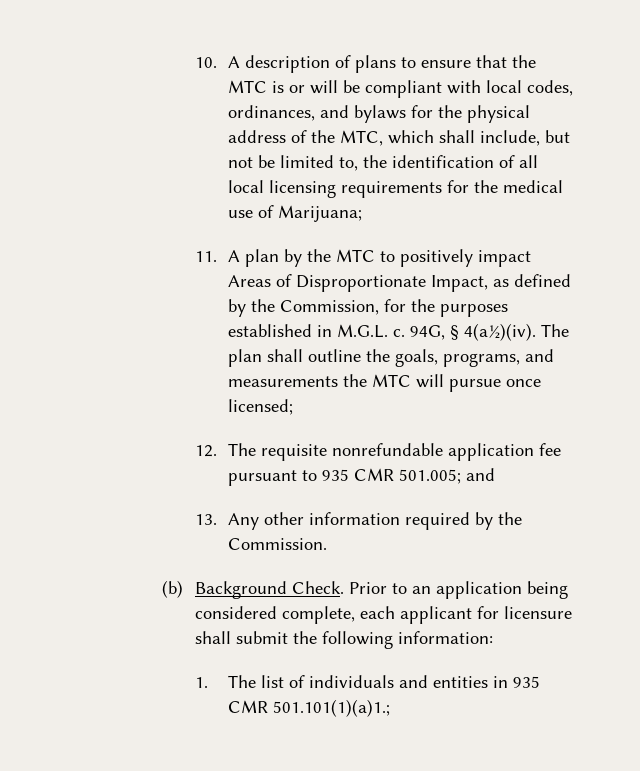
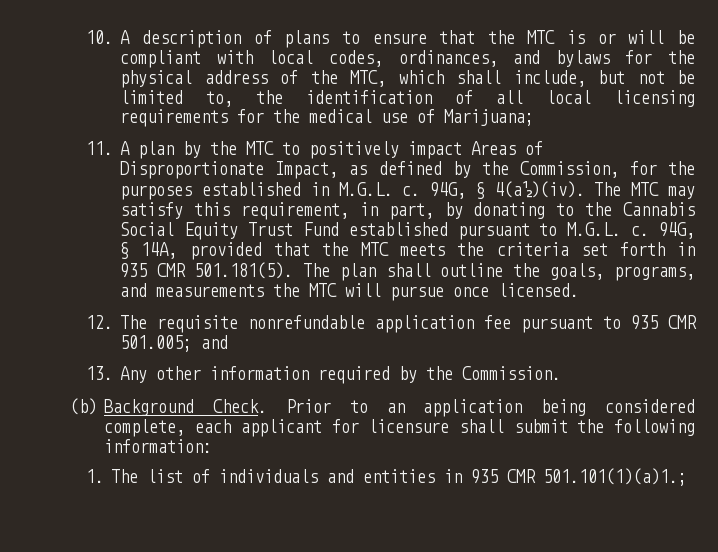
- The plan shall outline the goals, programs, and measurements the MTC will pursue once licensed;
+ The MTC may satisfy this requirement, in part, by donating to the Cannabis Social Equity Trust Fund established pursuant to M.G.L. c. 94G, § 14A, provided that the MTC meets the criteria set forth in 935 CMR 501.181(5). The plan shall outline the goals, programs, and measurements the MTC will pursue once licensed.

